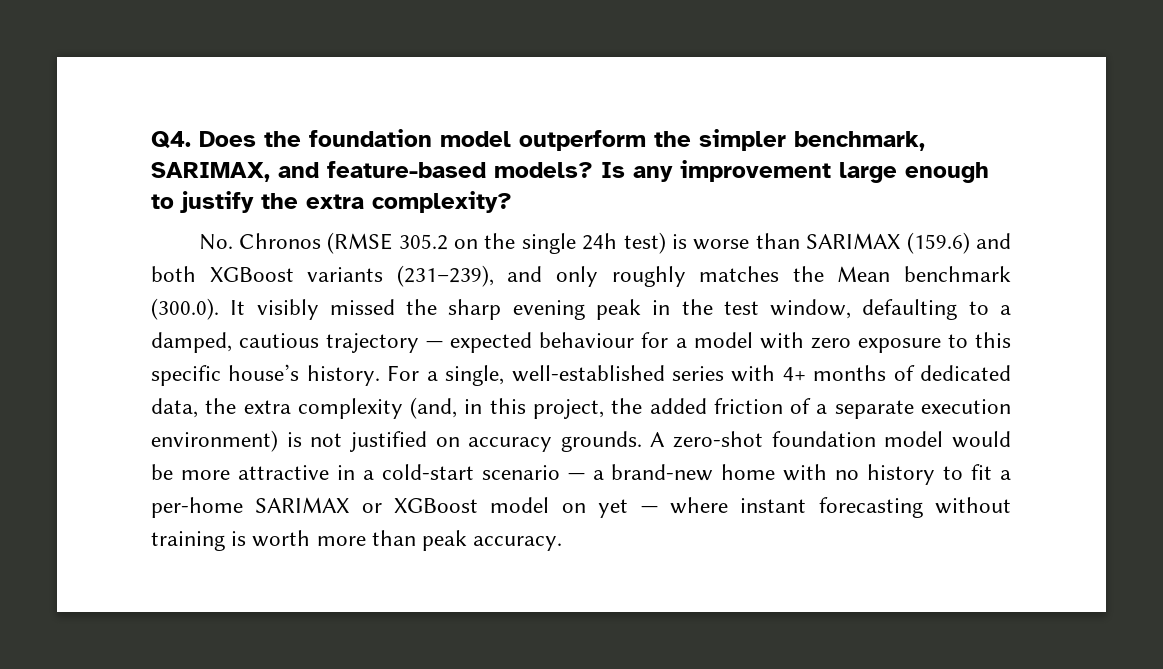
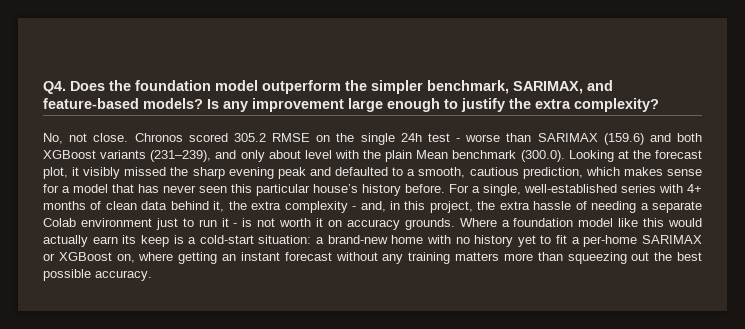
- No. Chronos (RMSE 305.2 on the single 24h test) is worse than SARIMAX (159.6) and both XGBoost variants (231–239), and only roughly matches the Mean benchmark (300.0). It visibly missed the sharp evening peak in the test window, defaulting to a damped, cautious trajectory — expected behaviour for a model with zero exposure to this specific house’s history.
+ No, not close. Chronos scored 305.2 RMSE on the single 24h test - worse than SARIMAX (159.6) and both XGBoost variants (231–239), and only about level with the plain Mean benchmark (300.0). Looking at the forecast plot, it visibly missed the sharp evening peak and defaulted to a smooth, cautious prediction, which makes sense for a model that has never seen this particular house’s history before.
- For a single, well-established series with 4+ months of dedicated data, the extra complexity (and, in this project, the added friction of a separate execution environment) is not justified on accuracy grounds. A zero-shot foundation model would be more attractive in a cold-start scenario — a brand-new home with no history to fit a per-home SARIMAX or XGBoost model on yet — where instant forecasting without training is worth more than peak accuracy.
+ For a single, well-established series with 4+ months of clean data behind it, the extra complexity - and, in this project, the extra hassle of needing a separate Colab environment just to run it - is not worth it on accuracy grounds. Where a foundation model like this would actually earn its keep is a cold-start situation: a brand-new home with no history yet to fit a per-home SARIMAX or XGBoost on, where getting an instant forecast without any training matters more than squeezing out the best possible accuracy.

